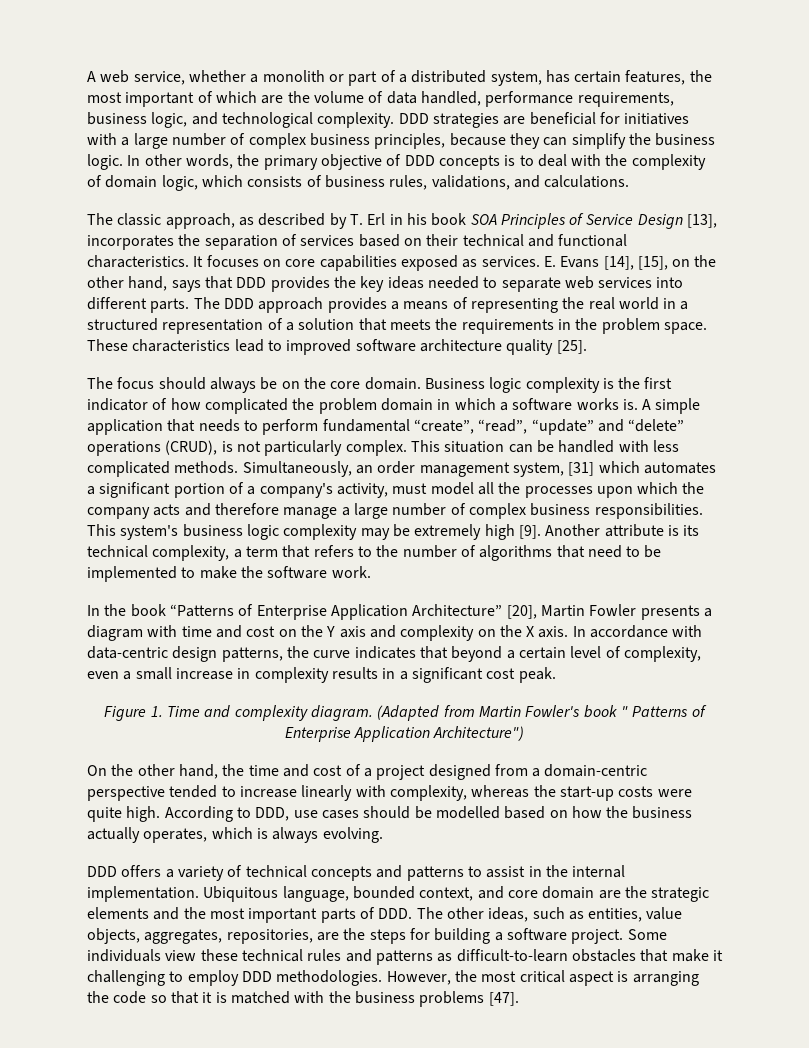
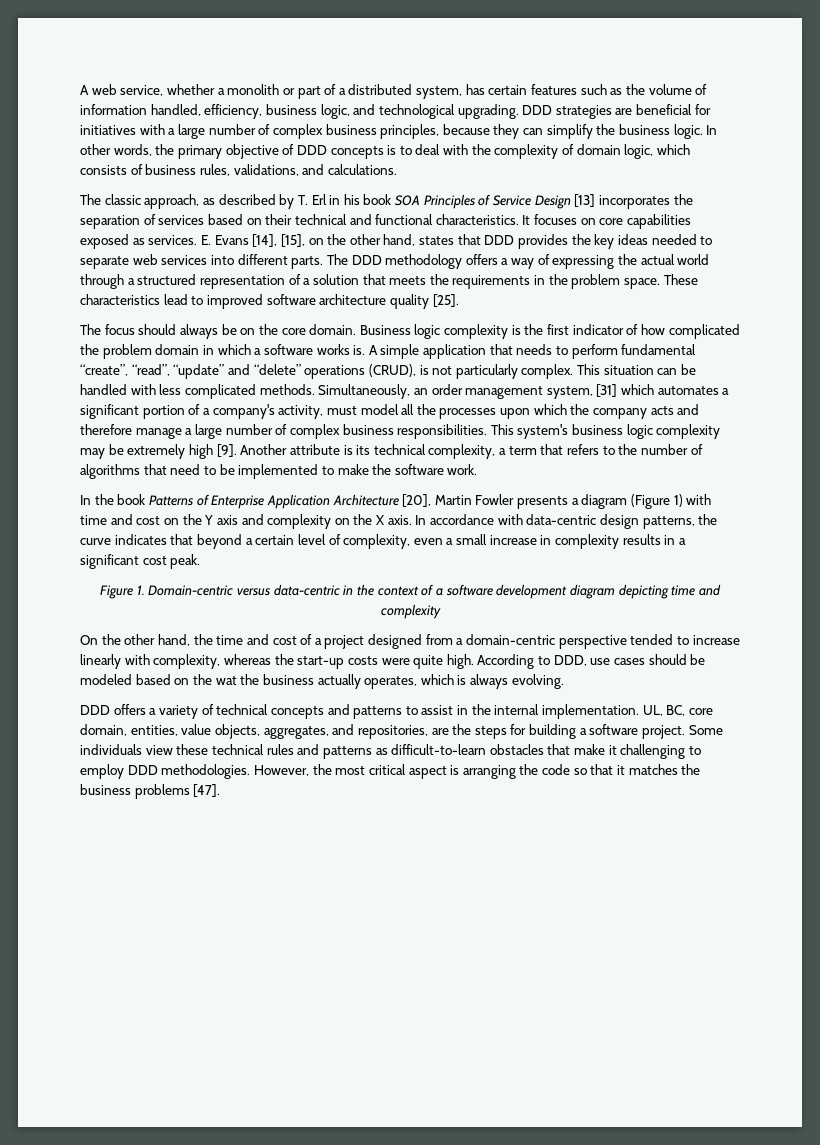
- A web service, whether a monolith or part of a distributed system, has certain features, the most important of which are the volume of data handled, performance requirements, business logic, and technological complexity.
+ A web service, whether a monolith or part of a distributed system, has certain features such as the volume of information handled, efficiency, business logic, and technological upgrading.
- The classic approach, as described by T. Erl in his book SOA Principles of Service Design [13], incorporates the separation of services based on their technical and functional characteristics.
+ The classic approach, as described by T. Erl in his book SOA Principles of Service Design [13] incorporates the separation of services based on their technical and functional characteristics.
- E. Evans [14], [15], on the other hand, says that DDD provides the key ideas needed to separate web services into different parts.
+ E. Evans [14], [15], on the other hand, states that DDD provides the key ideas needed to separate web services into different parts.
- The DDD approach provides a means of representing the real world in a structured representation of a solution that meets the requirements in the problem space.
+ The DDD methodology offers a way of expressing the actual world through a structured representation of a solution that meets the requirements in the problem space.
- In the book “Patterns of Enterprise Application Architecture” [20], Martin Fowler presents a diagram with time and cost on the Y axis and complexity on the X axis.
+ In the book Patterns of Enterprise Application Architecture [20], Martin Fowler presents a diagram (Figure 1) with time and cost on the Y axis and complexity on the X axis.
- Figure 1. Time and complexity diagram. (Adapted from Martin Fowler's book " Patterns of Enterprise Application Architecture")
+ Figure 1. Domain-centric versus data-centric in the context of a software development diagram depicting time and complexity
- According to DDD, use cases should be modelled based on how the business actually operates, which is always evolving.
+ According to DDD, use cases should be modeled based on the wat the business actually operates, which is always evolving.
- Ubiquitous language, bounded context, and core domain are the strategic elements and the most important parts of DDD. The other ideas, such as entities, value objects, aggregates, repositories, are the steps for building a software project.
+ UL, BC, core domain, entities, value objects, aggregates, and repositories, are the steps for building a software project.
- However, the most critical aspect is arranging the code so that it is matched with the business problems [47].
+ However, the most critical aspect is arranging the code so that it matches the business problems [47].

